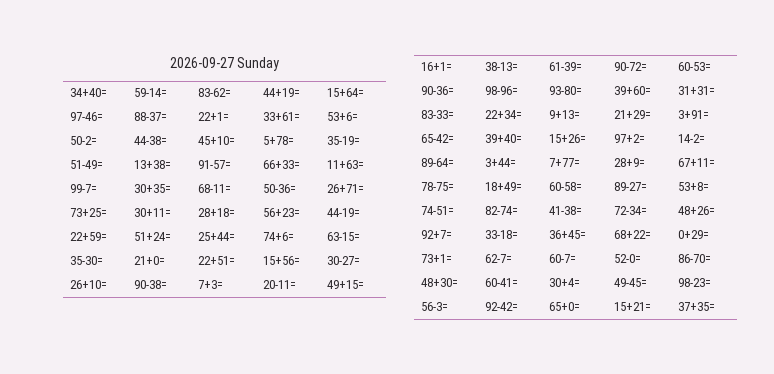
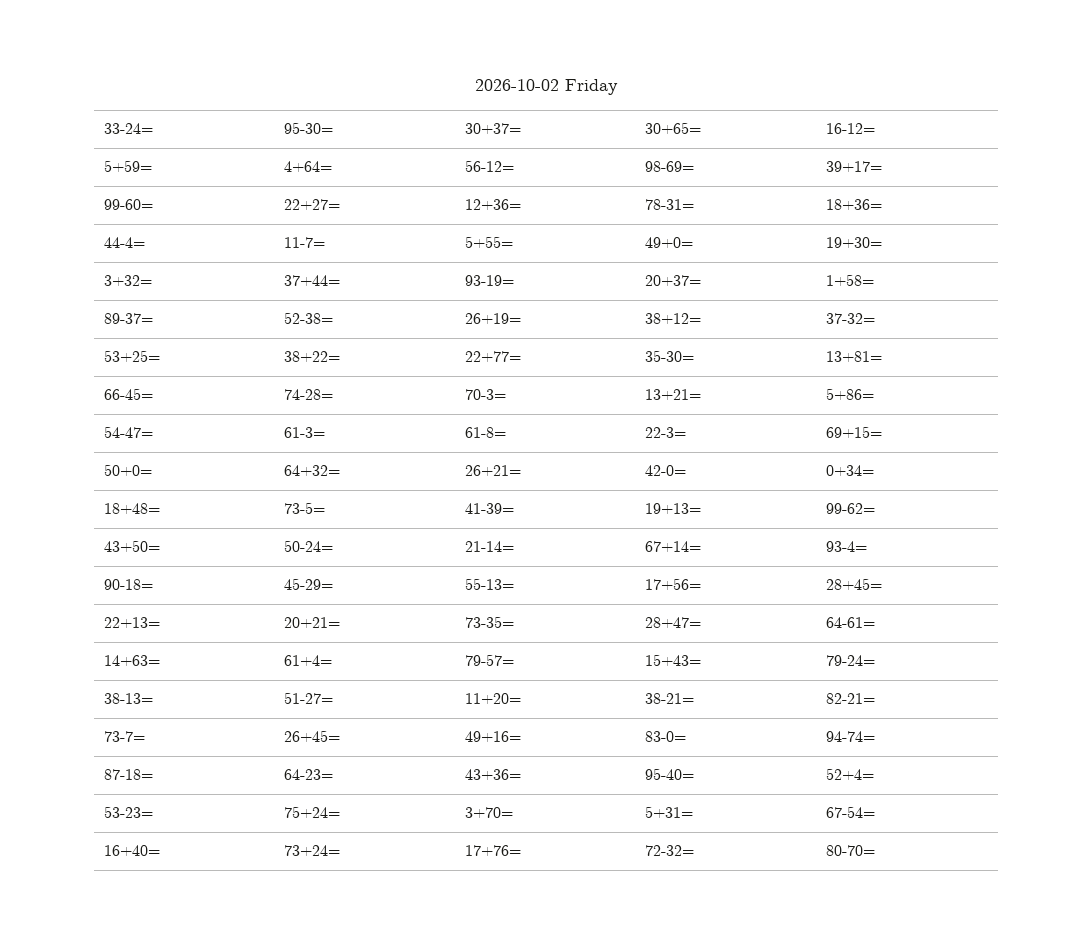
- 2026-09-27 Sunday
- 34+40= | 59-14= | 83-62= | 44+19= | 15+64=
- 97-46= | 88-37= | 22+1= | 33+61= | 53+6=
- 50-2= | 44-38= | 45+10= | 5+78= | 35-19=
- 51-49= | 13+38= | 91-57= | 66+33= | 11+63=
- 99-7= | 30+35= | 68-11= | 50-36= | 26+71=
- 73+25= | 30+11= | 28+18= | 56+23= | 44-19=
- 22+59= | 51+24= | 25+44= | 74+6= | 63-15=
- 35-30= | 21+0= | 22+51= | 15+56= | 30-27=
- 26+10= | 90-38= | 7+3= | 20-11= | 49+15=
- 16+1= | 38-13= | 61-39= | 90-72= | 60-53=
- 90-36= | 98-96= | 93-80= | 39+60= | 31+31=
- 83-33= | 22+34= | 9+13= | 21+29= | 3+91=
- 65-42= | 39+40= | 15+26= | 97+2= | 14-2=
- 89-64= | 3+44= | 7+77= | 28+9= | 67+11=
- 78-75= | 18+49= | 60-58= | 89-27= | 53+8=
- 74-51= | 82-74= | 41-38= | 72-34= | 48+26=
- 92+7= | 33-18= | 36+45= | 68+22= | 0+29=
- 73+1= | 62-7= | 60-7= | 52-0= | 86-70=
- 48+30= | 60-41= | 30+4= | 49-45= | 98-23=
- 56-3= | 92-42= | 65+0= | 15+21= | 37+35=
+ 2026-10-02 Friday
+ 33-24= | 95-30= | 30+37= | 30+65= | 16-12=
+ 5+59= | 4+64= | 56-12= | 98-69= | 39+17=
+ 99-60= | 22+27= | 12+36= | 78-31= | 18+36=
+ 44-4= | 11-7= | 5+55= | 49+0= | 19+30=
+ 3+32= | 37+44= | 93-19= | 20+37= | 1+58=
+ 89-37= | 52-38= | 26+19= | 38+12= | 37-32=
+ 53+25= | 38+22= | 22+77= | 35-30= | 13+81=
+ 66-45= | 74-28= | 70-3= | 13+21= | 5+86=
+ 54-47= | 61-3= | 61-8= | 22-3= | 69+15=
+ 50+0= | 64+32= | 26+21= | 42-0= | 0+34=
+ 18+48= | 73-5= | 41-39= | 19+13= | 99-62=
+ 43+50= | 50-24= | 21-14= | 67+14= | 93-4=
+ 90-18= | 45-29= | 55-13= | 17+56= | 28+45=
+ 22+13= | 20+21= | 73-35= | 28+47= | 64-61=
+ 14+63= | 61+4= | 79-57= | 15+43= | 79-24=
+ 38-13= | 51-27= | 11+20= | 38-21= | 82-21=
+ 73-7= | 26+45= | 49+16= | 83-0= | 94-74=
+ 87-18= | 64-23= | 43+36= | 95-40= | 52+4=
+ 53-23= | 75+24= | 3+70= | 5+31= | 67-54=
+ 16+40= | 73+24= | 17+76= | 72-32= | 80-70=

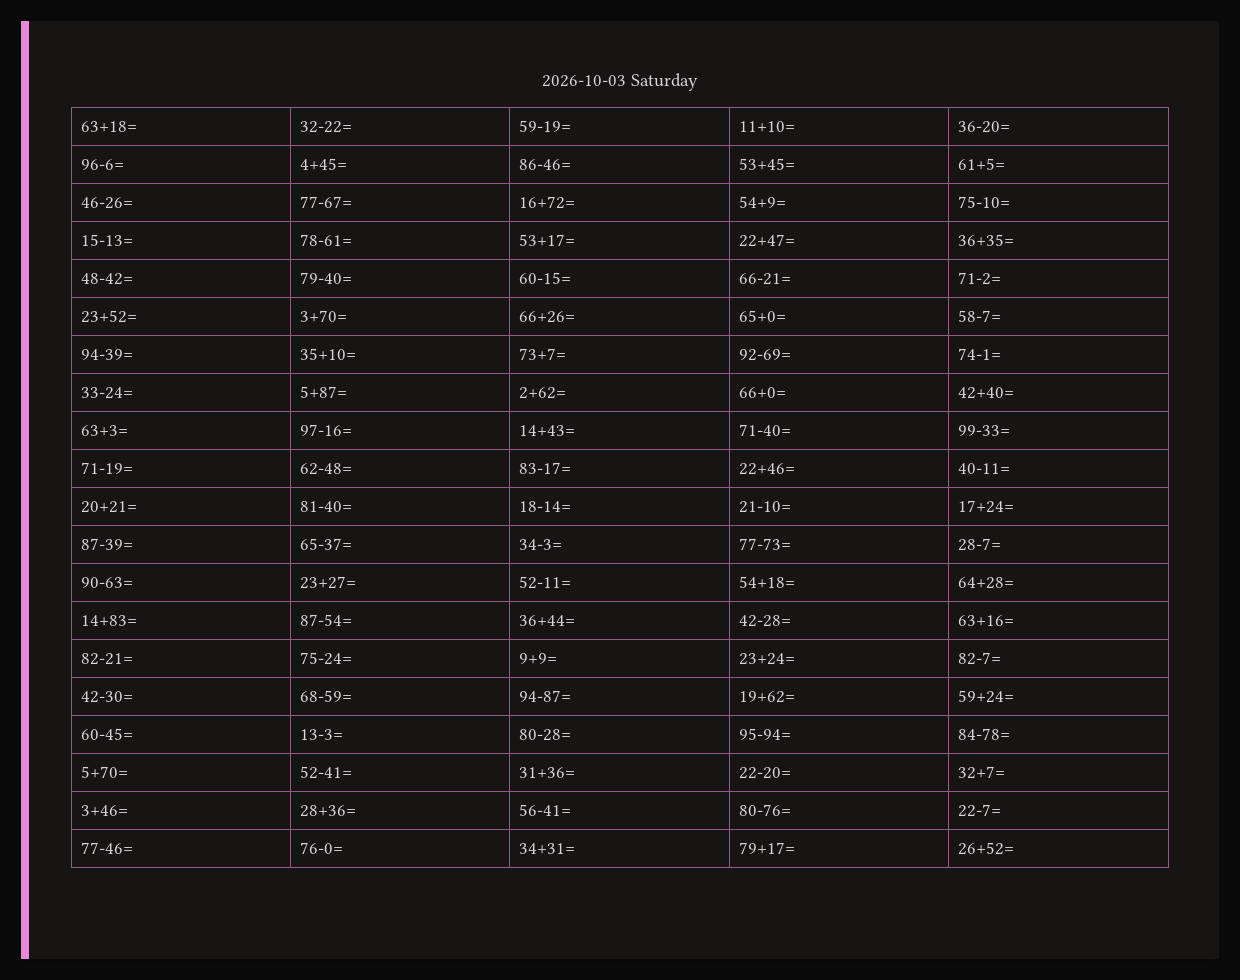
- 2026-10-02 Friday
- 33-24= | 95-30= | 30+37= | 30+65= | 16-12=
- 5+59= | 4+64= | 56-12= | 98-69= | 39+17=
- 99-60= | 22+27= | 12+36= | 78-31= | 18+36=
- 44-4= | 11-7= | 5+55= | 49+0= | 19+30=
- 3+32= | 37+44= | 93-19= | 20+37= | 1+58=
- 89-37= | 52-38= | 26+19= | 38+12= | 37-32=
- 53+25= | 38+22= | 22+77= | 35-30= | 13+81=
- 66-45= | 74-28= | 70-3= | 13+21= | 5+86=
- 54-47= | 61-3= | 61-8= | 22-3= | 69+15=
- 50+0= | 64+32= | 26+21= | 42-0= | 0+34=
- 18+48= | 73-5= | 41-39= | 19+13= | 99-62=
- 43+50= | 50-24= | 21-14= | 67+14= | 93-4=
- 90-18= | 45-29= | 55-13= | 17+56= | 28+45=
- 22+13= | 20+21= | 73-35= | 28+47= | 64-61=
- 14+63= | 61+4= | 79-57= | 15+43= | 79-24=
- 38-13= | 51-27= | 11+20= | 38-21= | 82-21=
- 73-7= | 26+45= | 49+16= | 83-0= | 94-74=
- 87-18= | 64-23= | 43+36= | 95-40= | 52+4=
- 53-23= | 75+24= | 3+70= | 5+31= | 67-54=
- 16+40= | 73+24= | 17+76= | 72-32= | 80-70=
+ 2026-10-03 Saturday
+ 63+18= | 32-22= | 59-19= | 11+10= | 36-20=
+ 96-6= | 4+45= | 86-46= | 53+45= | 61+5=
+ 46-26= | 77-67= | 16+72= | 54+9= | 75-10=
+ 15-13= | 78-61= | 53+17= | 22+47= | 36+35=
+ 48-42= | 79-40= | 60-15= | 66-21= | 71-2=
+ 23+52= | 3+70= | 66+26= | 65+0= | 58-7=
+ 94-39= | 35+10= | 73+7= | 92-69= | 74-1=
+ 33-24= | 5+87= | 2+62= | 66+0= | 42+40=
+ 63+3= | 97-16= | 14+43= | 71-40= | 99-33=
+ 71-19= | 62-48= | 83-17= | 22+46= | 40-11=
+ 20+21= | 81-40= | 18-14= | 21-10= | 17+24=
+ 87-39= | 65-37= | 34-3= | 77-73= | 28-7=
+ 90-63= | 23+27= | 52-11= | 54+18= | 64+28=
+ 14+83= | 87-54= | 36+44= | 42-28= | 63+16=
+ 82-21= | 75-24= | 9+9= | 23+24= | 82-7=
+ 42-30= | 68-59= | 94-87= | 19+62= | 59+24=
+ 60-45= | 13-3= | 80-28= | 95-94= | 84-78=
+ 5+70= | 52-41= | 31+36= | 22-20= | 32+7=
+ 3+46= | 28+36= | 56-41= | 80-76= | 22-7=
+ 77-46= | 76-0= | 34+31= | 79+17= | 26+52=

